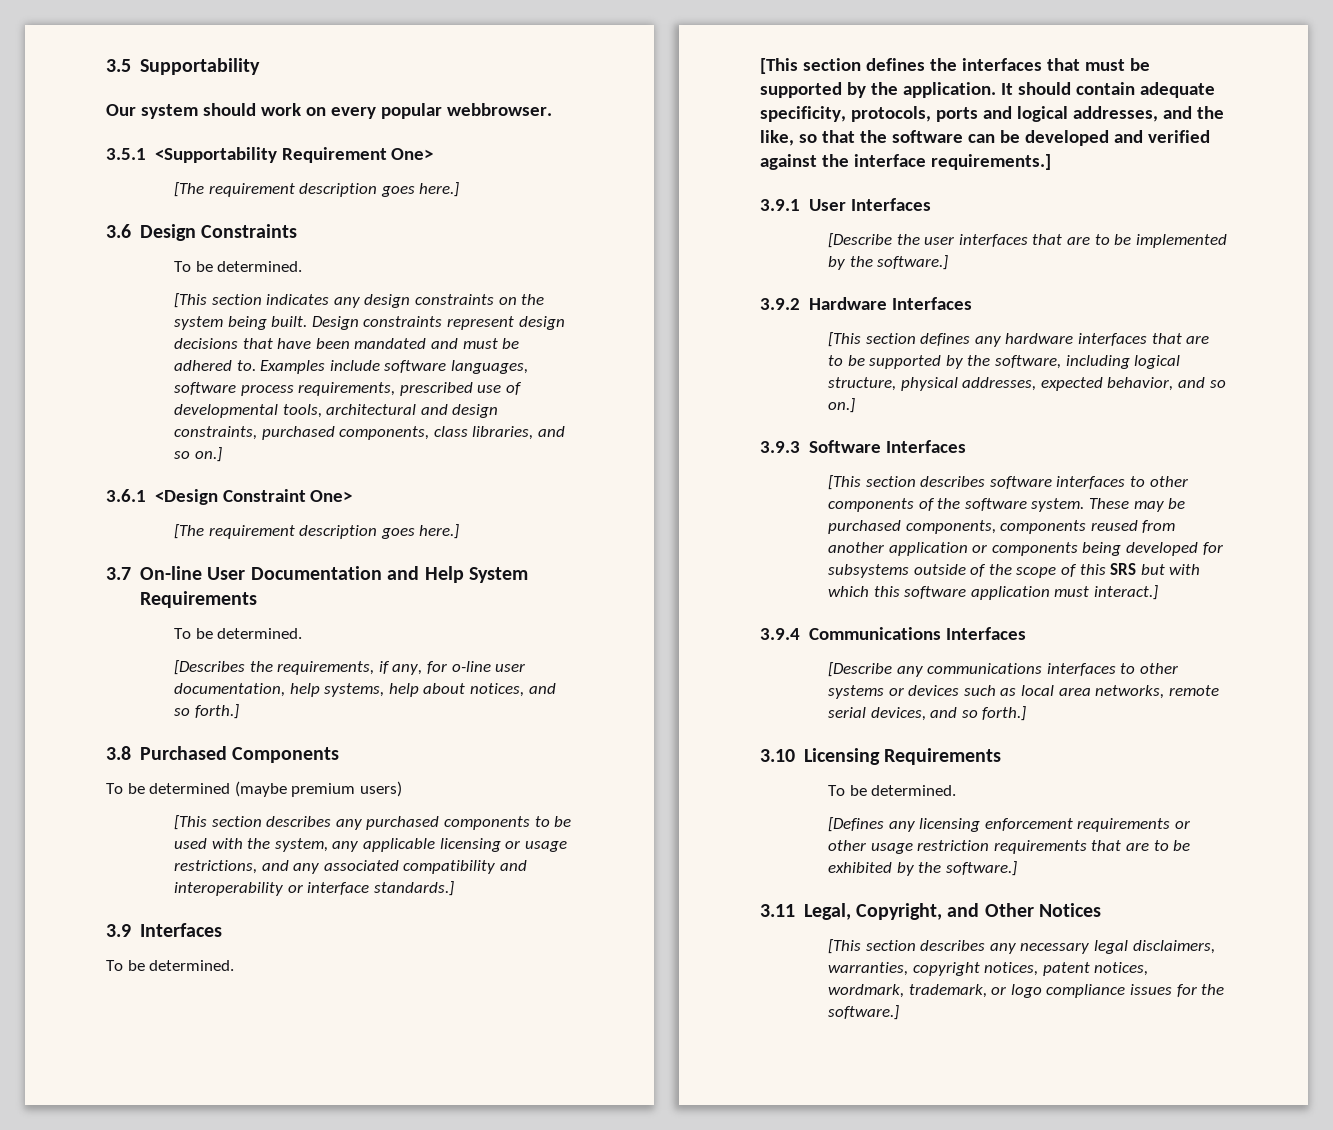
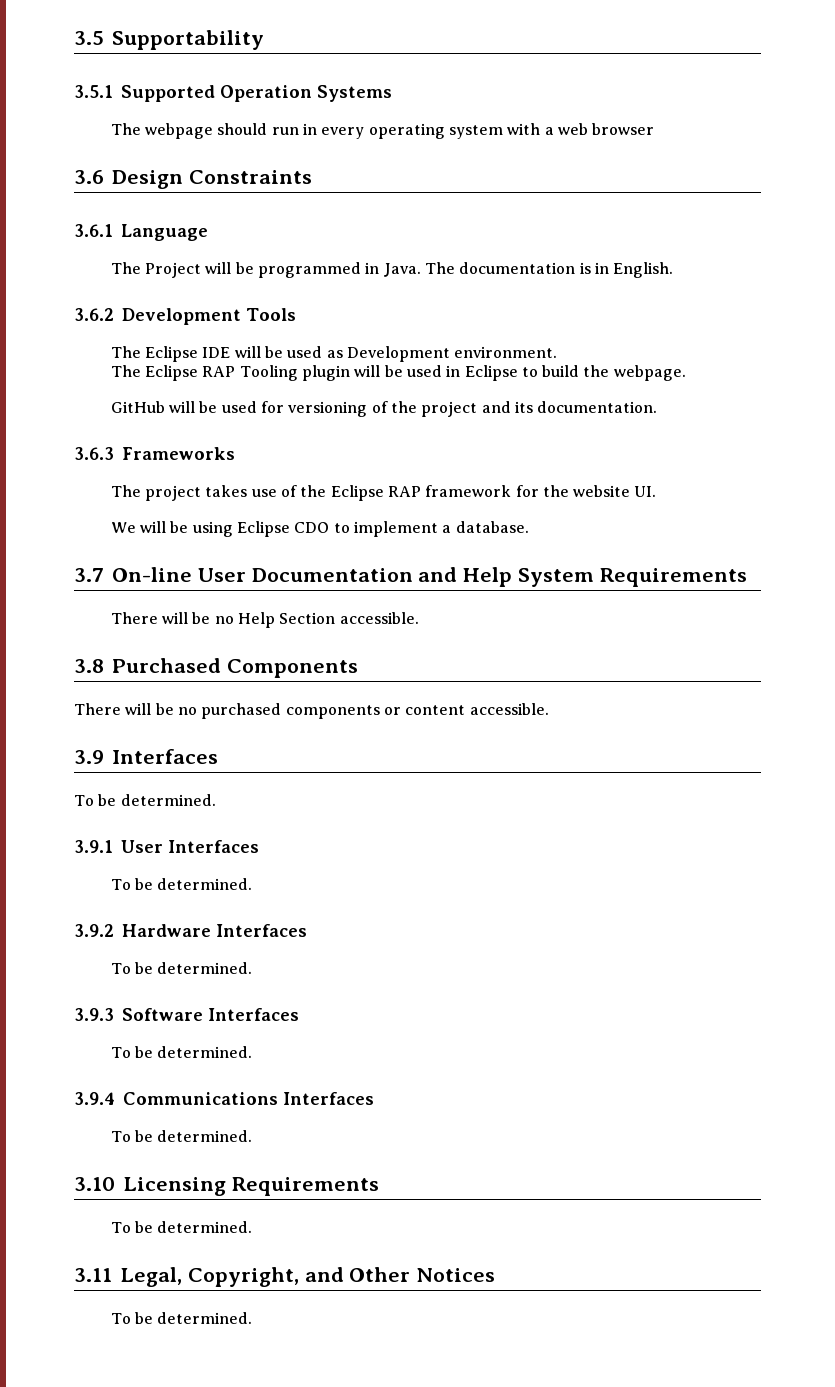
- Our system should work on every popular webbrowser.
- 3.5.1 <Supportability Requirement One>
- [The requirement description goes here.]
+ 3.5.1 Supported Operation Systems
+ The webpage should run in every operating system with a web browser
  3.6 Design Constraints
- To be determined.
- [This section indicates any design constraints on the system being built. Design constraints represent design decisions that have been mandated and must be adhered to. Examples include software languages, software process requirements, prescribed use of developmental tools, architectural and design constraints, purchased components, class libraries, and so on.]
- 3.6.1 <Design Constraint One>
- [The requirement description goes here.]
+ 3.6.1 Language
+ The Project will be programmed in Java. The documentation is in English.
+ 3.6.2 Development Tools
+ The Eclipse IDE will be used as Development environment.
+ The Eclipse RAP Tooling plugin will be used in Eclipse to build the webpage.
+ GitHub will be used for versioning of the project and its documentation.
+ 3.6.3 Frameworks
+ The project takes use of the Eclipse RAP framework for the website UI.
+ We will be using Eclipse CDO to implement a database.
  3.7 On-line User Documentation and Help System Requirements
- To be determined.
- [Describes the requirements, if any, for o-line user documentation, help systems, help about notices, and so forth.]
+ There will be no Help Section accessible.
  3.8 Purchased Components
- To be determined (maybe premium users)
- [This section describes any purchased components to be used with the system, any applicable licensing or usage restrictions, and any associated compatibility and interoperability or interface standards.]
+ There will be no purchased components or content accessible.
- [This section defines the interfaces that must be supported by the application. It should contain adequate specificity, protocols, ports and logical addresses, and the like, so that the software can be developed and verified against the interface requirements.]
  3.9.1 User Interfaces
- [Describe the user interfaces that are to be implemented by the software.]
+ To be determined.
  3.9.2 Hardware Interfaces
- [This section defines any hardware interfaces that are to be supported by the software, including logical structure, physical addresses, expected behavior, and so on.]
+ To be determined.
  3.9.3 Software Interfaces
- [This section describes software interfaces to other components of the software system. These may be purchased components, components reused from another application or components being developed for subsystems outside of the scope of this SRS but with which this software application must interact.]
+ To be determined.
  3.9.4 Communications Interfaces
- [Describe any communications interfaces to other systems or devices such as local area networks, remote serial devices, and so forth.]
+ To be determined.
- [Defines any licensing enforcement requirements or other usage restriction requirements that are to be exhibited by the software.]
  3.11 Legal, Copyright, and Other Notices
- [This section describes any necessary legal disclaimers, warranties, copyright notices, patent notices, wordmark, trademark, or logo compliance issues for the software.]
+ To be determined.

